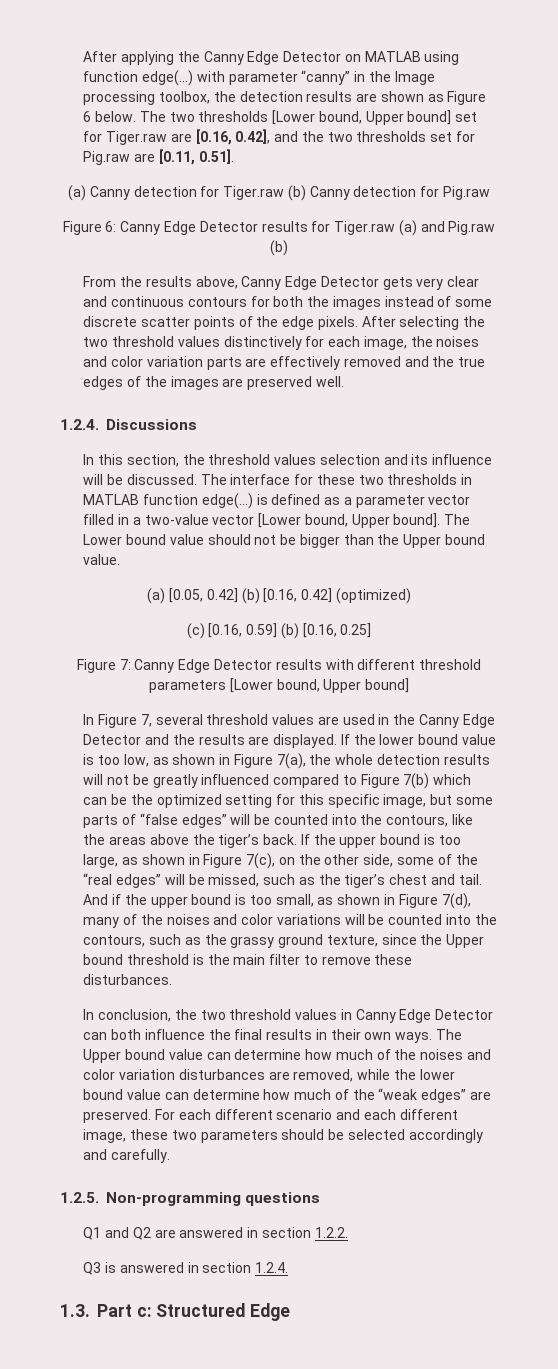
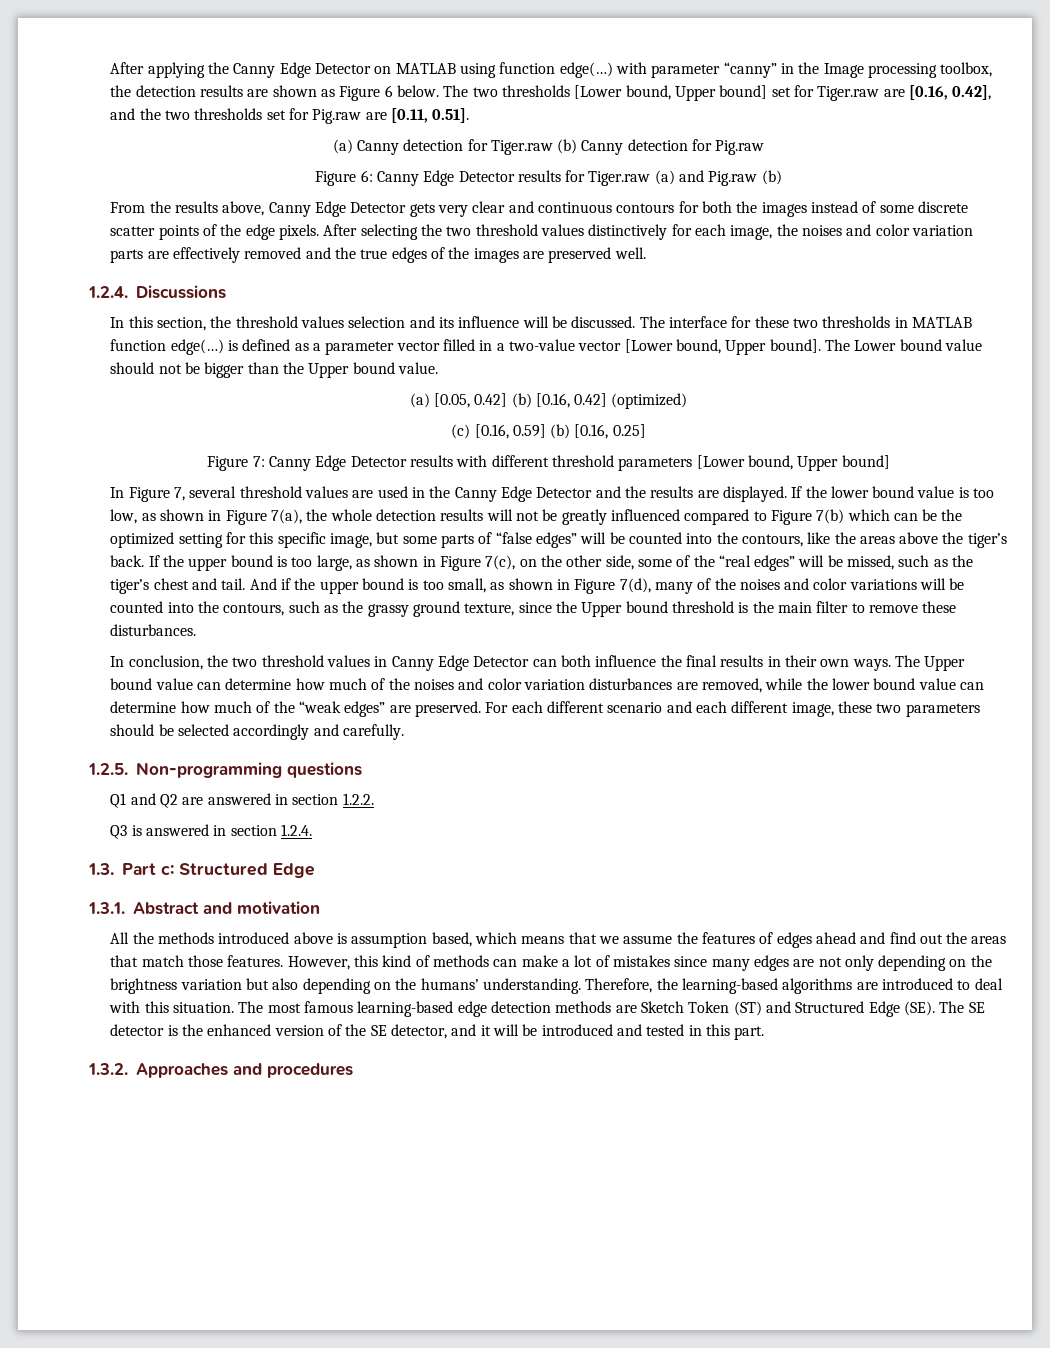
+ 1.3.1. Abstract and motivation
+ All the methods introduced above is assumption based, which means that we assume the features of edges ahead and find out the areas that match those features. However, this kind of methods can make a lot of mistakes since many edges are not only depending on the brightness variation but also depending on the humans’ understanding. Therefore, the learning-based algorithms are introduced to deal with this situation. The most famous learning-based edge detection methods are Sketch Token (ST) and Structured Edge (SE). The SE detector is the enhanced version of the SE detector, and it will be introduced and tested in this part.
+ 1.3.2. Approaches and procedures

